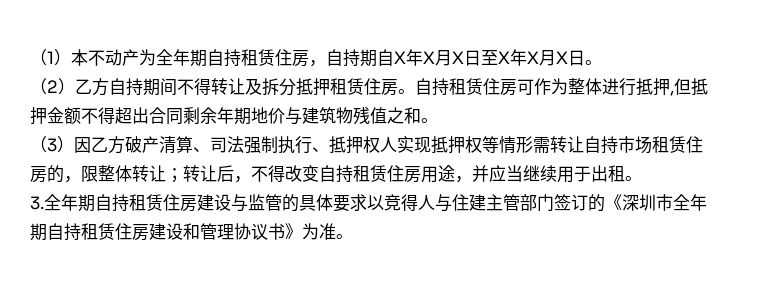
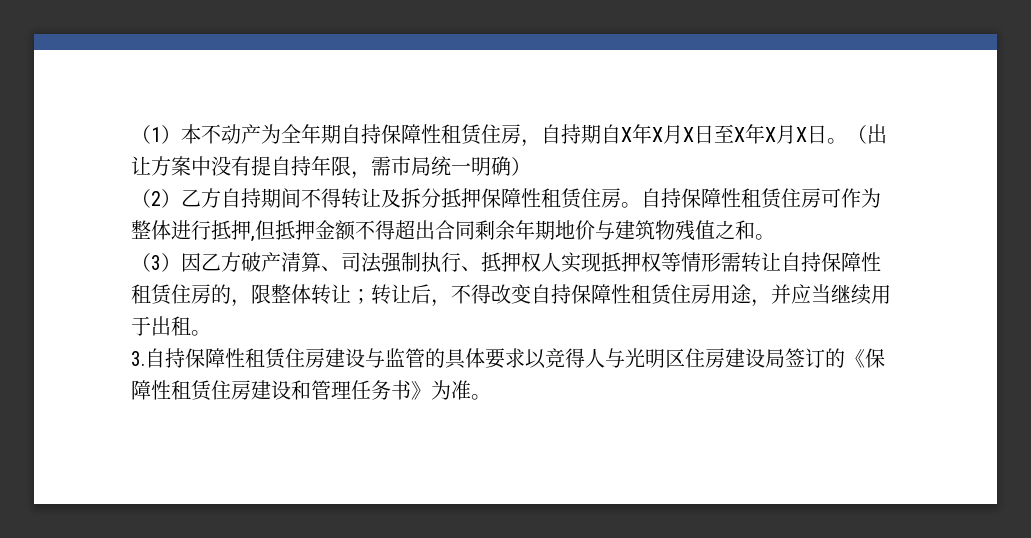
- （1）本不动产为全年期自持租赁住房，自持期自X年X月X日至X年X月X日。
+ （1）本不动产为全年期自持保障性租赁住房，自持期自X年X月X日至X年X月X日。（出让方案中没有提自持年限，需市局统一明确）
- （2）乙方自持期间不得转让及拆分抵押租赁住房。
+ （2）乙方自持期间不得转让及拆分抵押保障性租赁住房。
- 自持租赁住房可作为整体进行抵押,但抵押金额不得超出合同剩余年期地价与建筑物残值之和。
+ 自持保障性租赁住房可作为整体进行抵押,但抵押金额不得超出合同剩余年期地价与建筑物残值之和。
- （3）因乙方破产清算、司法强制执行、抵押权人实现抵押权等情形需转让自持市场租赁住房的，限整体转让；转让后，不得改变自持租赁住房用途，并应当继续用于出租。
+ （3）因乙方破产清算、司法强制执行、抵押权人实现抵押权等情形需转让自持保障性租赁住房的，限整体转让；转让后，不得改变自持保障性租赁住房用途，并应当继续用于出租。
- 3.全年期自持租赁住房建设与监管的具体要求以竞得人与住建主管部门签订的《深圳市全年期自持租赁住房建设和管理协议书》为准。
+ 3.自持保障性租赁住房建设与监管的具体要求以竞得人与光明区住房建设局签订的《保障性租赁住房建设和管理任务书》为准。

